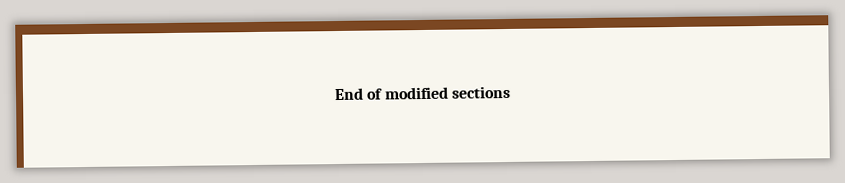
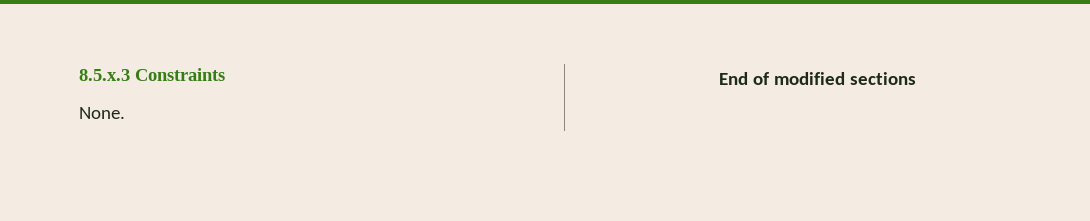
+ 8.5.x.3 Constraints
+ None.

